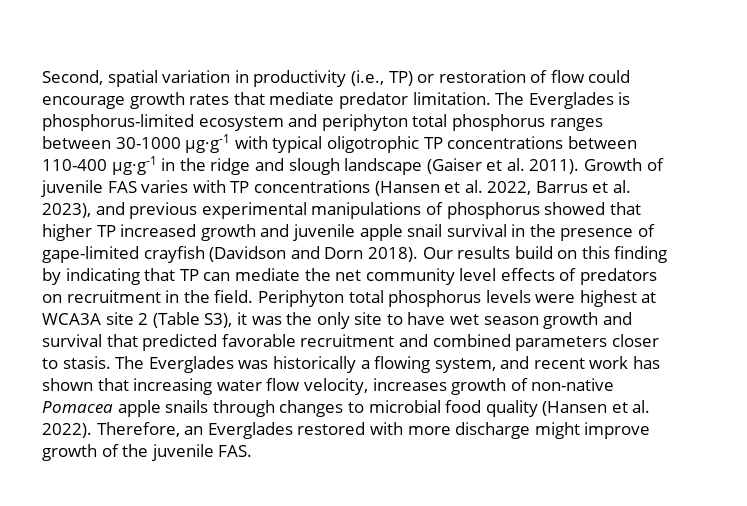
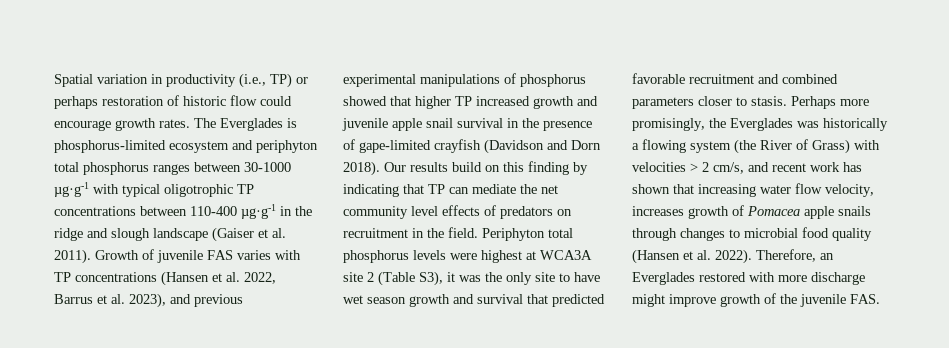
- Second, spatial variation in productivity (i.e., TP) or restoration of flow could encourage growth rates that mediate predator limitation.
+ Spatial variation in productivity (i.e., TP) or perhaps restoration of historic flow could encourage growth rates.
- The Everglades was historically a flowing system, and recent work has shown that increasing water flow velocity, increases growth of non-native Pomacea apple snails through changes to microbial food quality (Hansen et al. 2022).
+ Perhaps more promisingly, the Everglades was historically a flowing system (the River of Grass) with velocities > 2 cm/s, and recent work has shown that increasing water flow velocity, increases growth of Pomacea apple snails through changes to microbial food quality (Hansen et al. 2022).

